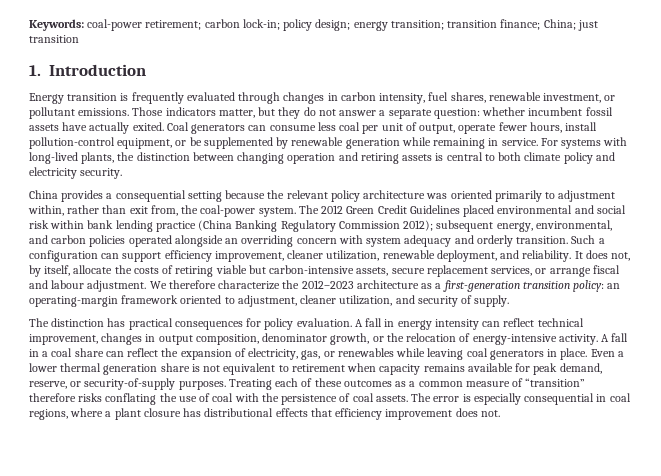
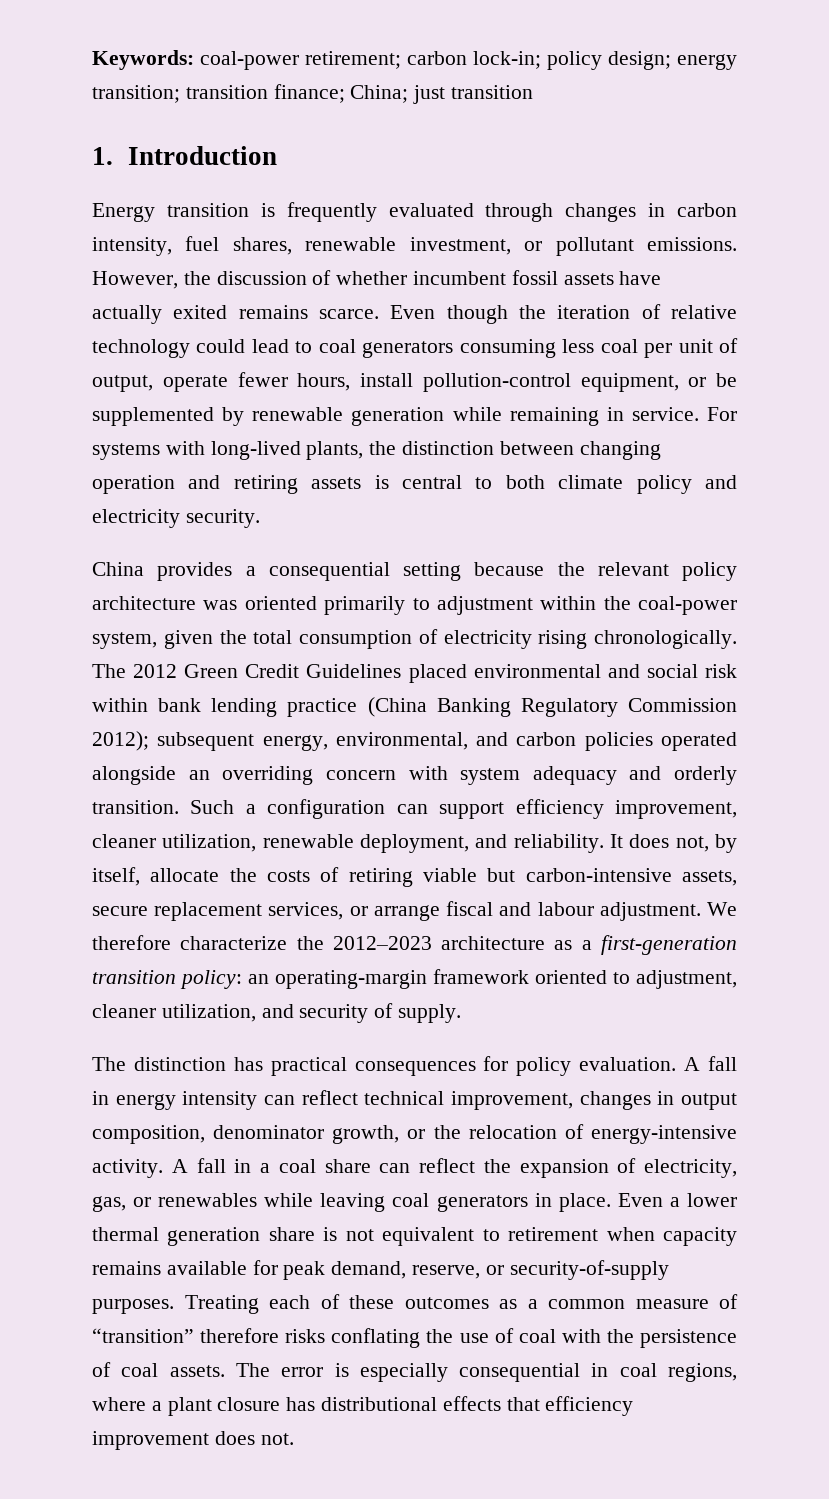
- Those indicators matter, but they do not answer a separate question: whether incumbent fossil assets have actually exited. Coal generators can consume less coal per unit of output, operate fewer hours, install pollution-control equipment, or be supplemented by renewable generation while remaining in service.
+ However, the discussion of whether incumbent fossil assets have actually exited remains scarce. Even though the iteration of relative technology could lead to coal generators consuming less coal per unit of output, operate fewer hours, install pollution-control equipment, or be supplemented by renewable generation while remaining in service.
- China provides a consequential setting because the relevant policy architecture was oriented primarily to adjustment within, rather than exit from, the coal-power system.
+ China provides a consequential setting because the relevant policy architecture was oriented primarily to adjustment within the coal-power system, given the total consumption of electricity rising chronologically.

